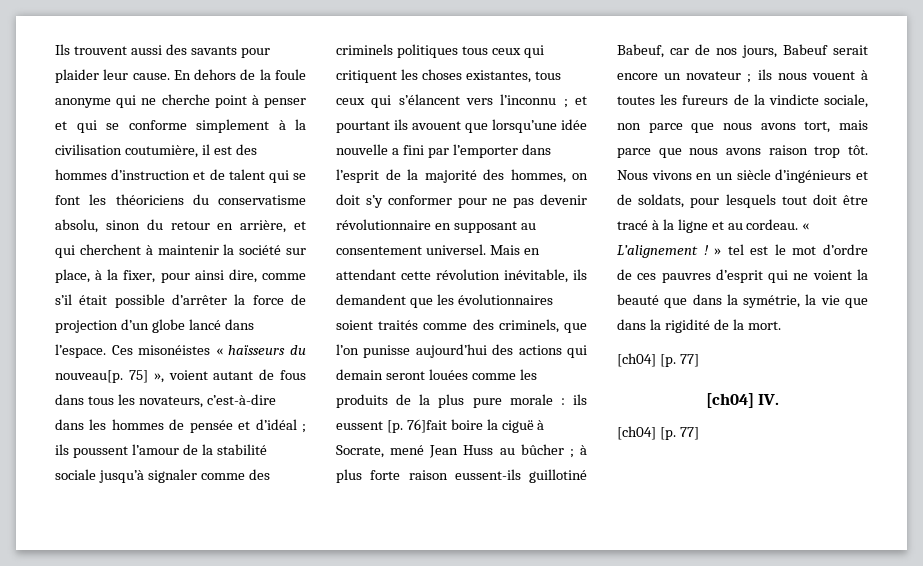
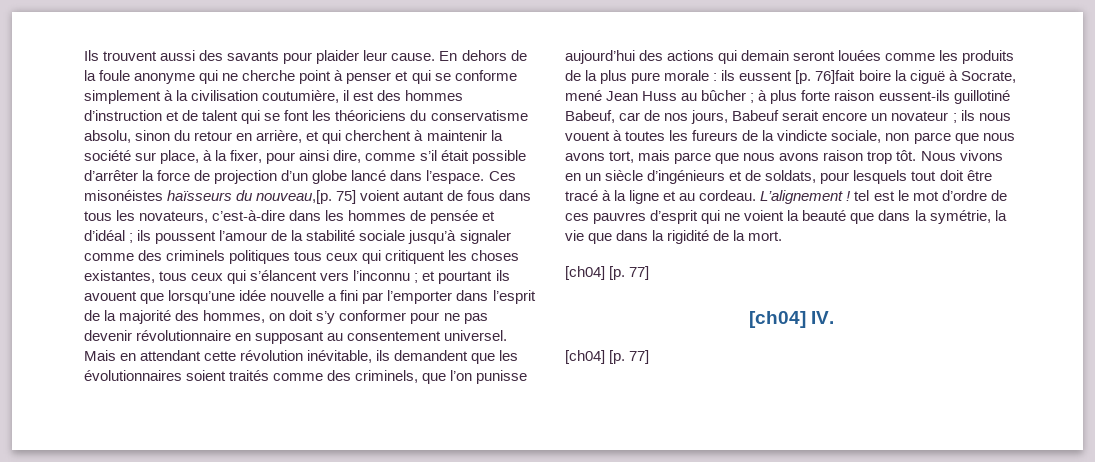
- Ces misonéistes « haïsseurs du nouveau[p. 75] », voient autant de fous dans tous les novateurs, c’est-à-dire dans les hommes de pensée et d’idéal ;
+ Ces misonéistes haïsseurs du nouveau,[p. 75] voient autant de fous dans tous les novateurs, c’est-à-dire dans les hommes de pensée et d’idéal ;
- « L’alignement ! » tel est le mot d’ordre de ces pauvres d’esprit qui ne voient la beauté que dans la symétrie, la vie que dans la rigidité de la mort.
+ L’alignement ! tel est le mot d’ordre de ces pauvres d’esprit qui ne voient la beauté que dans la symétrie, la vie que dans la rigidité de la mort.

